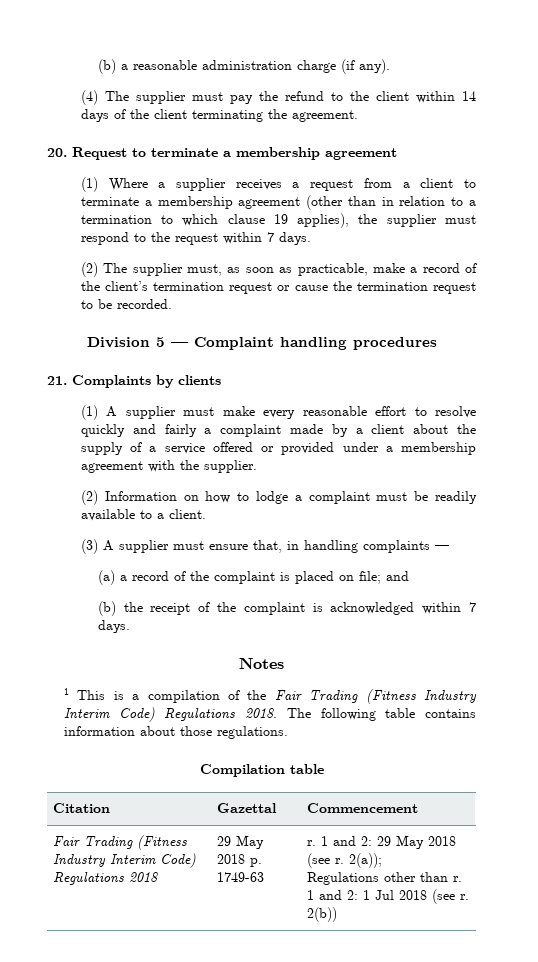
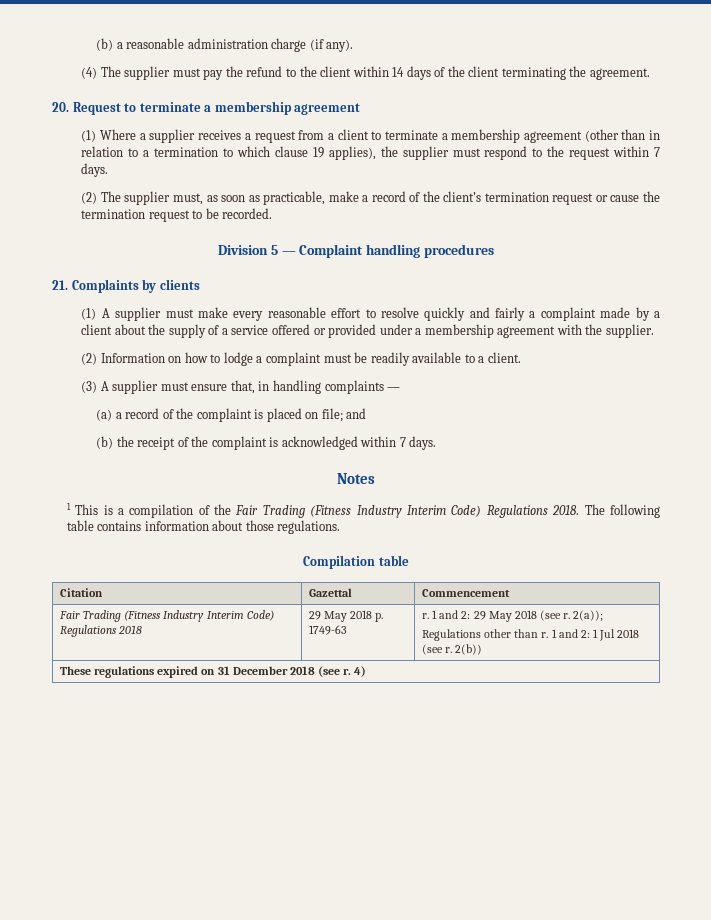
+ These regulations expired on 31 December 2018 (see r. 4)

